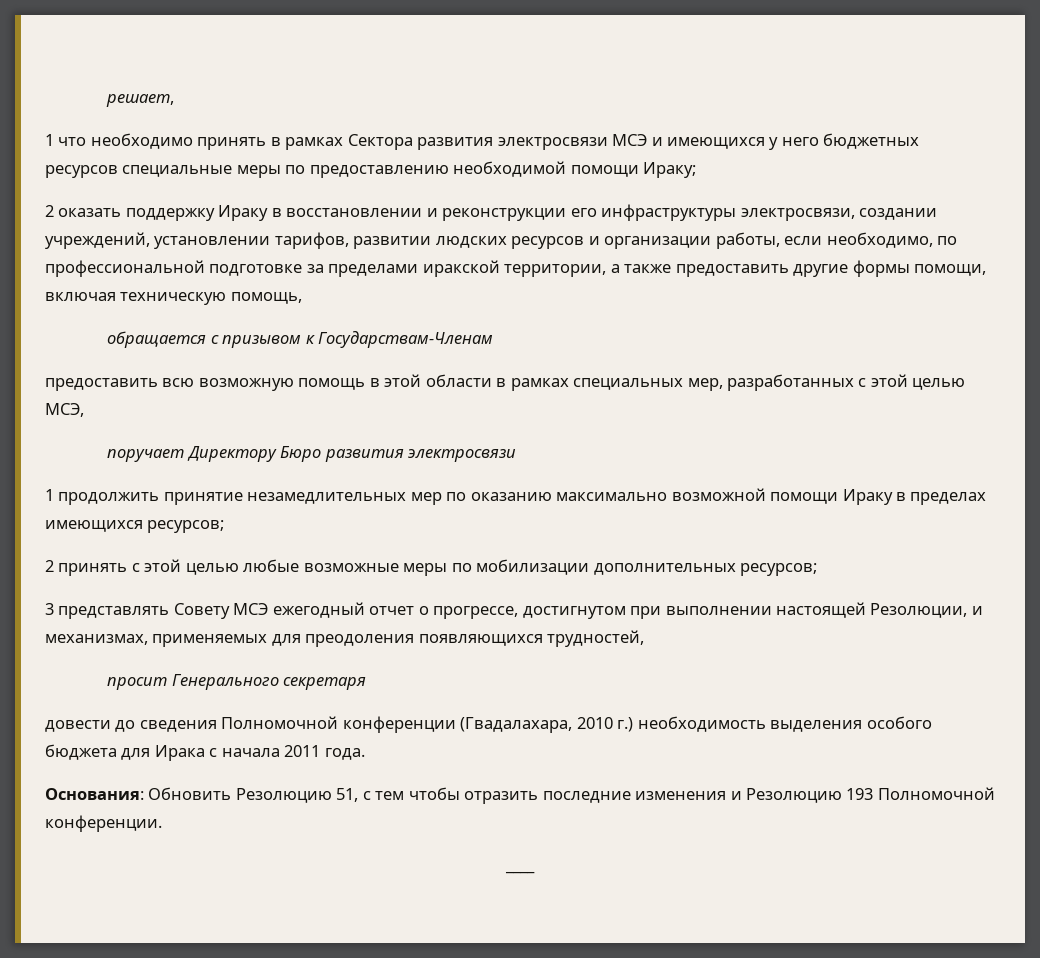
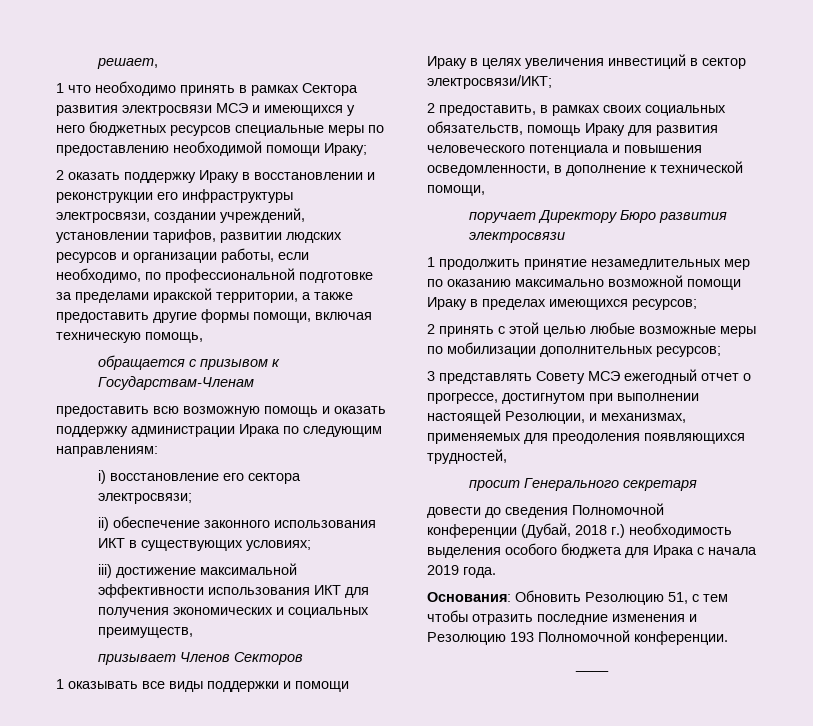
- предоставить всю возможную помощь в этой области в рамках специальных мер, разработанных с этой целью МСЭ,
+ предоставить всю возможную помощь и оказать поддержку администрации Ирака по следующим направлениям:
+ i) восстановление его сектора электросвязи;
+ ii) обеспечение законного использования ИКТ в существующих условиях;
+ iii) достижение максимальной эффективности использования ИКТ для получения экономических и социальных преимуществ,
+ призывает Членов Секторов
+ 1 оказывать все виды поддержки и помощи Ираку в целях увеличения инвестиций в сектор электросвязи/ИКТ;
+ 2 предоставить, в рамках своих социальных обязательств, помощь Ираку для развития человеческого потенциала и повышения осведомленности, в дополнение к технической помощи,
- довести до сведения Полномочной конференции (Гвадалахара, 2010 г.) необходимость выделения особого бюджета для Ирака с начала 2011 года.
+ довести до сведения Полномочной конференции (Дубай, 2018 г.) необходимость выделения особого бюджета для Ирака с начала 2019 года.

